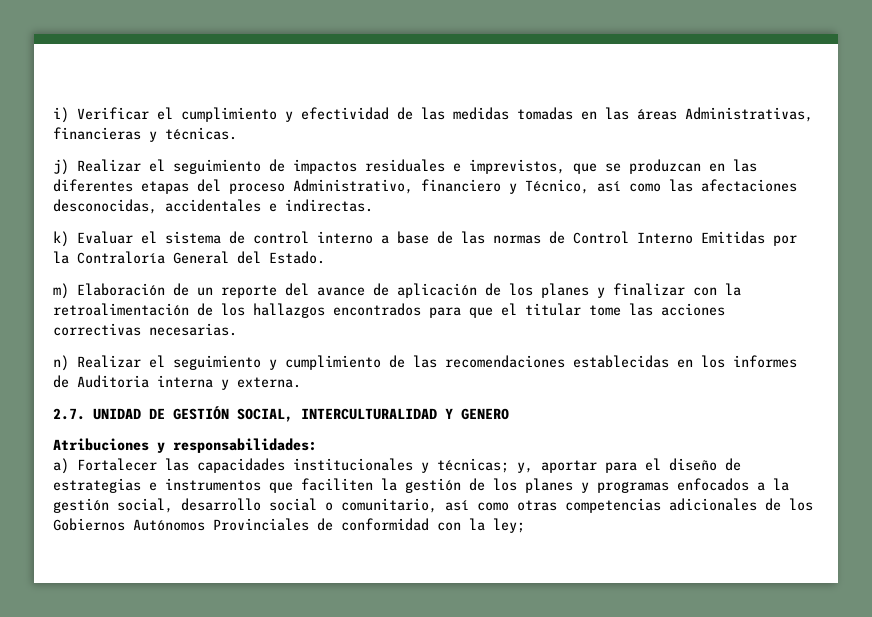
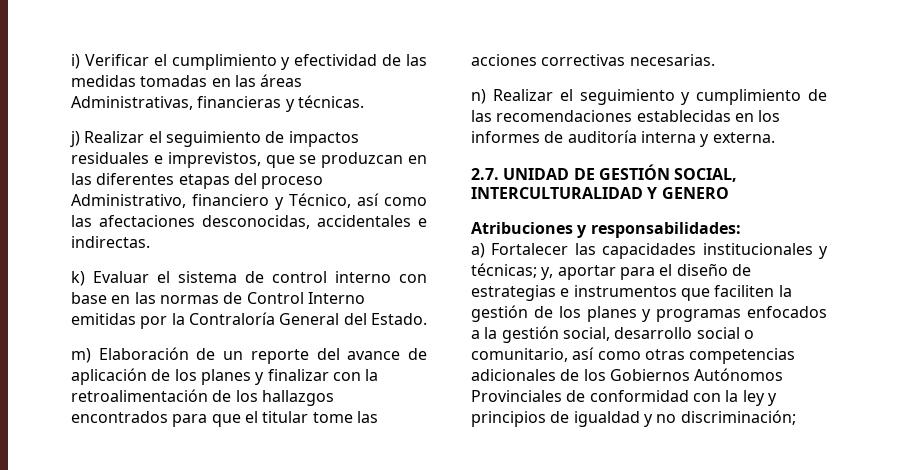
- k) Evaluar el sistema de control interno a base de las normas de Control Interno Emitidas por la Contraloría General del Estado.
+ k) Evaluar el sistema de control interno con base en las normas de Control Interno emitidas por la Contraloría General del Estado.
- n) Realizar el seguimiento y cumplimiento de las recomendaciones establecidas en los informes de Auditoria interna y externa.
+ n) Realizar el seguimiento y cumplimiento de las recomendaciones establecidas en los informes de auditoría interna y externa.
- a) Fortalecer las capacidades institucionales y técnicas; y, aportar para el diseño de estrategias e instrumentos que faciliten la gestión de los planes y programas enfocados a la gestión social, desarrollo social o comunitario, así como otras competencias adicionales de los Gobiernos Autónomos Provinciales de conformidad con la ley;
+ a) Fortalecer las capacidades institucionales y técnicas; y, aportar para el diseño de estrategias e instrumentos que faciliten la gestión de los planes y programas enfocados a la gestión social, desarrollo social o comunitario, así como otras competencias adicionales de los Gobiernos Autónomos Provinciales de conformidad con la ley y principios de igualdad y no discriminación;

